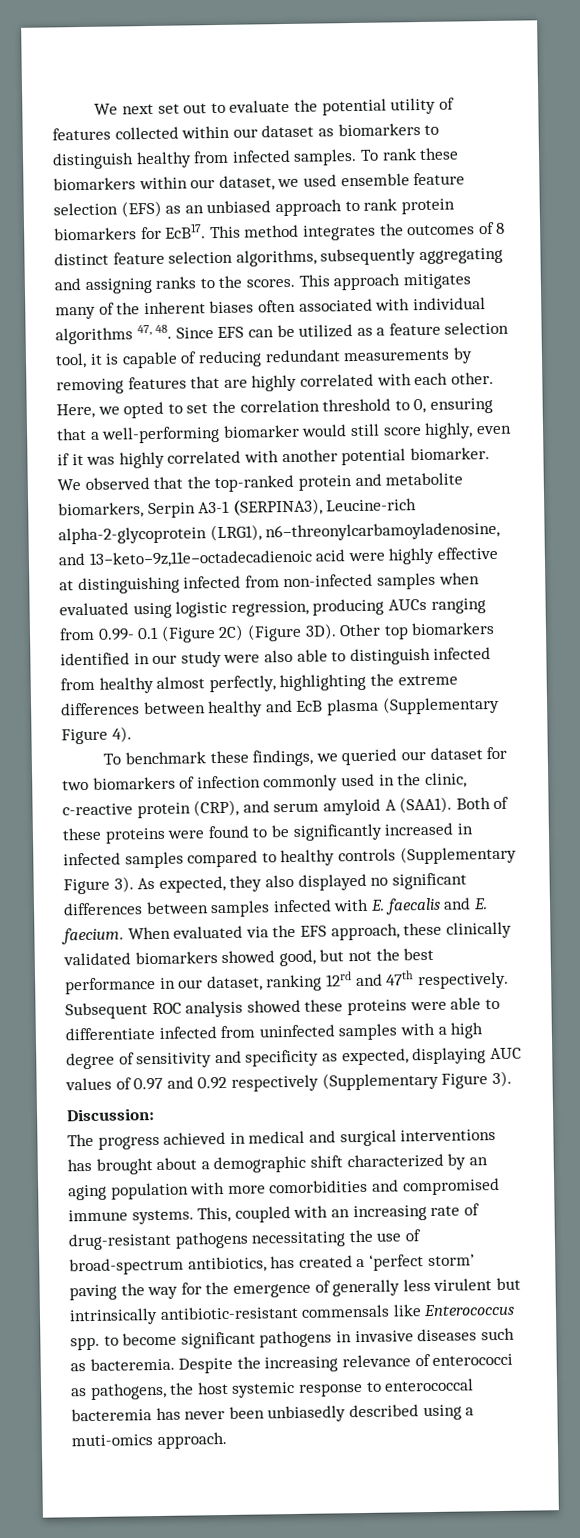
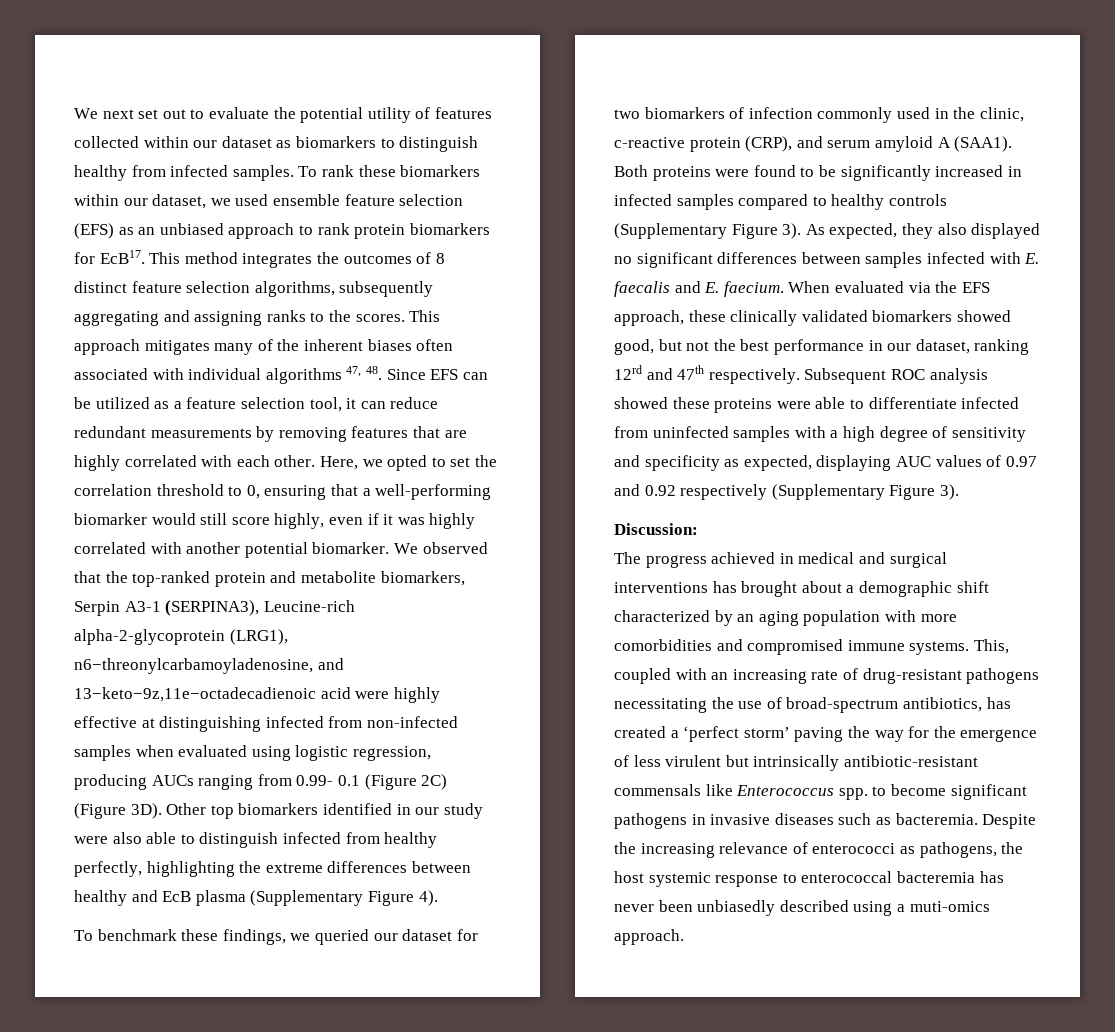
- This approach mitigates many of the inherent biases often associated with individual algorithms 47, 48. Since EFS can be utilized as a feature selection tool, it is capable of reducing redundant measurements by removing features that are highly correlated with each other.
+ This approach mitigates many of the inherent biases often associated with individual algorithms 47, 48. Since EFS can be utilized as a feature selection tool, it can reduce redundant measurements by removing features that are highly correlated with each other.
- Other top biomarkers identified in our study were also able to distinguish infected from healthy almost perfectly, highlighting the extreme differences between healthy and EcB plasma (Supplementary Figure 4).
+ Other top biomarkers identified in our study were also able to distinguish infected from healthy perfectly, highlighting the extreme differences between healthy and EcB plasma (Supplementary Figure 4).
- Both of these proteins were found to be significantly increased in infected samples compared to healthy controls (Supplementary Figure 3).
+ Both proteins were found to be significantly increased in infected samples compared to healthy controls (Supplementary Figure 3).
- This, coupled with an increasing rate of drug-resistant pathogens necessitating the use of broad-spectrum antibiotics, has created a ‘perfect storm’ paving the way for the emergence of generally less virulent but intrinsically antibiotic-resistant commensals like Enterococcus spp. to become significant pathogens in invasive diseases such as bacteremia.
+ This, coupled with an increasing rate of drug-resistant pathogens necessitating the use of broad-spectrum antibiotics, has created a ‘perfect storm’ paving the way for the emergence of less virulent but intrinsically antibiotic-resistant commensals like Enterococcus spp. to become significant pathogens in invasive diseases such as bacteremia.

